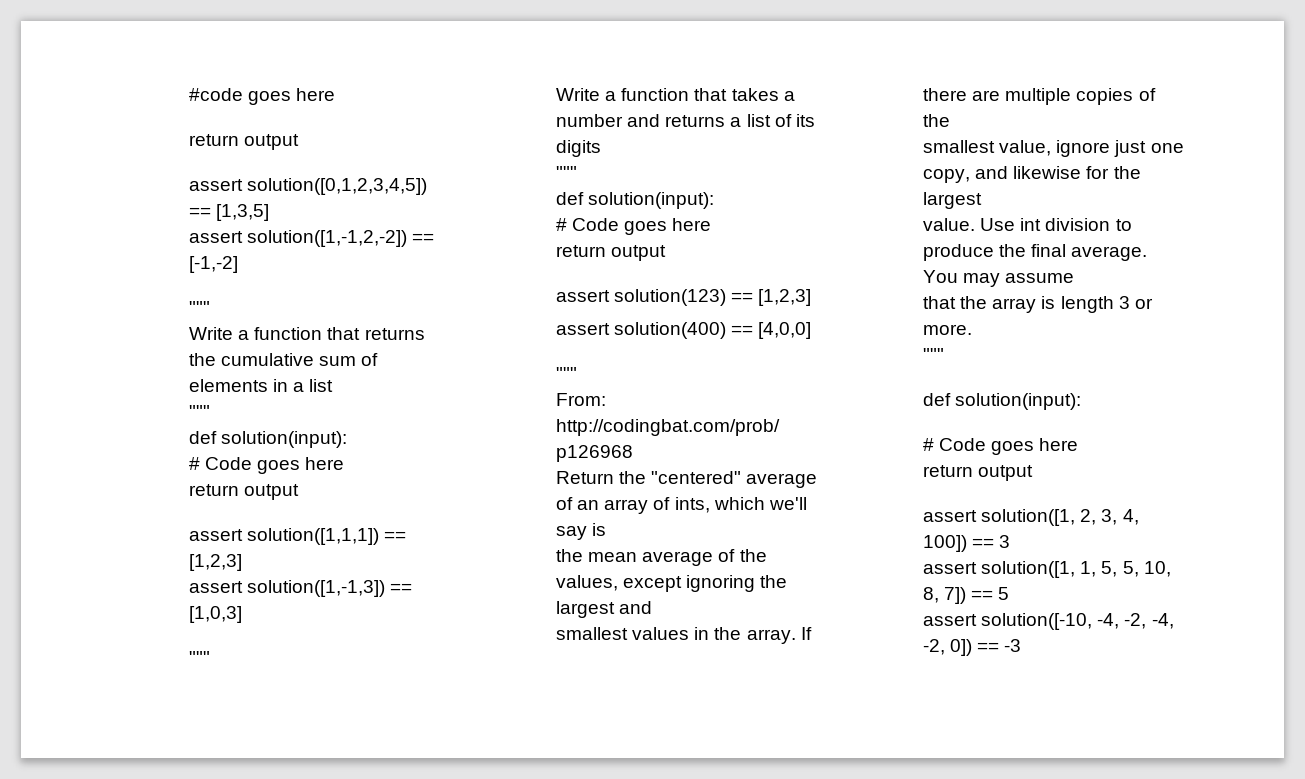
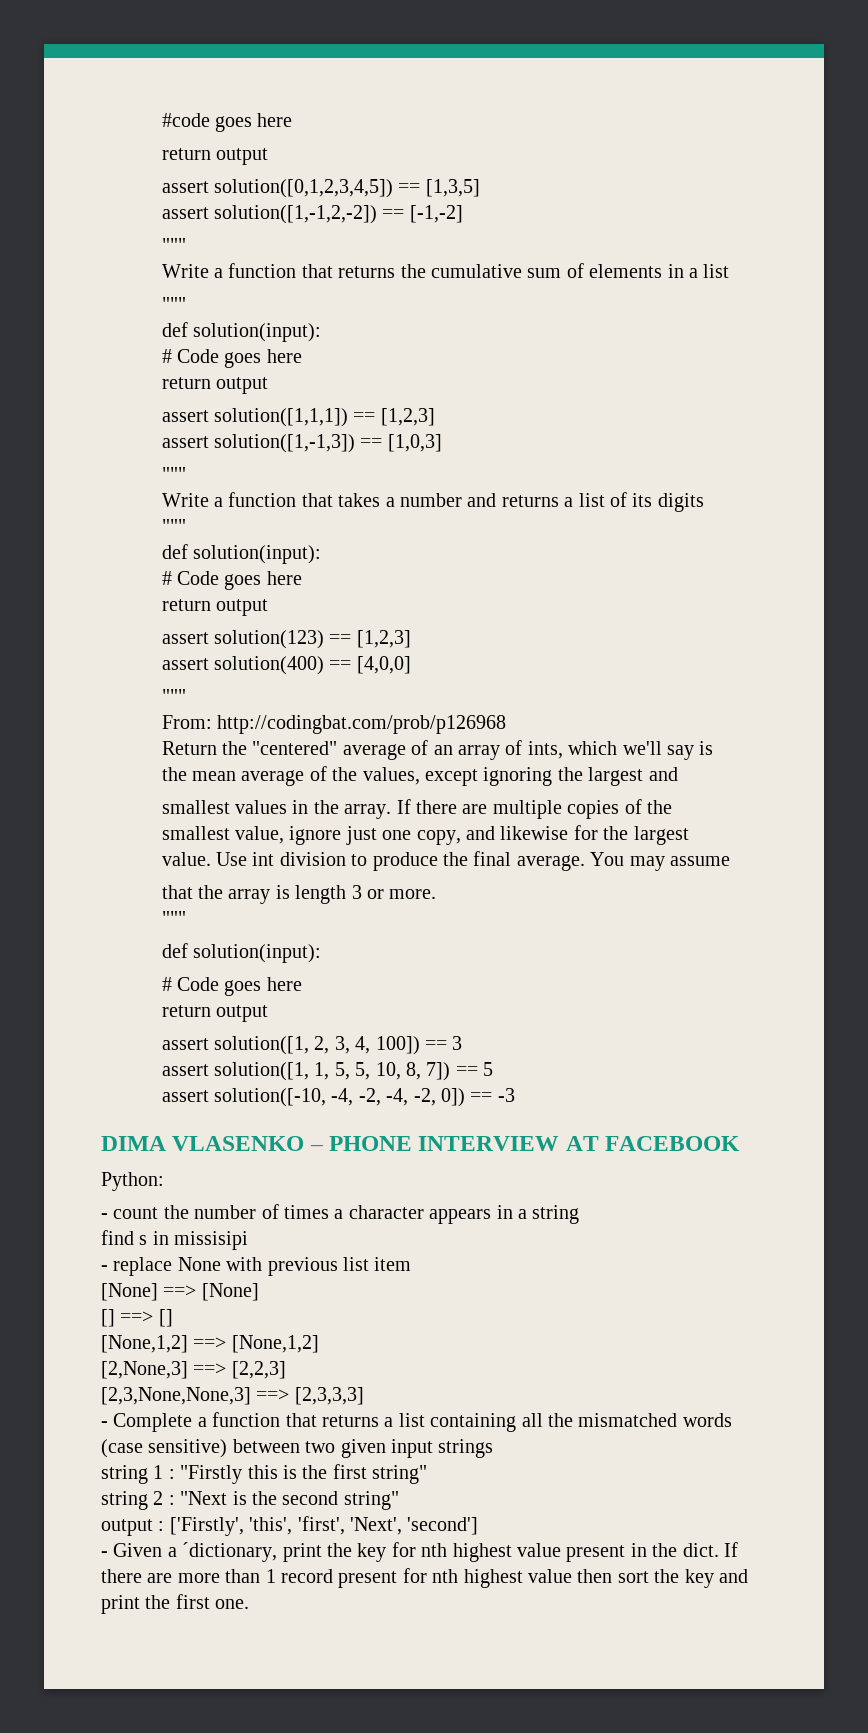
+ DIMA VLASENKO – PHONE INTERVIEW AT FACEBOOK
+ Python:
+ - count the number of times a character appears in a string
+ find s in missisipi
+ - replace None with previous list item
+ [None] ==> [None]
+ [] ==> []
+ [None,1,2] ==> [None,1,2]
+ [2,None,3] ==> [2,2,3]
+ [2,3,None,None,3] ==> [2,3,3,3]
+ - Complete a function that returns a list containing all the mismatched words (case sensitive) between two given input strings
+ string 1 : "Firstly this is the first string"
+ string 2 : "Next is the second string"
+ output : ['Firstly', 'this', 'first', 'Next', 'second']
+ - Given a ´dictionary, print the key for nth highest value present in the dict. If there are more than 1 record present for nth highest value then sort the key and print the first one.

